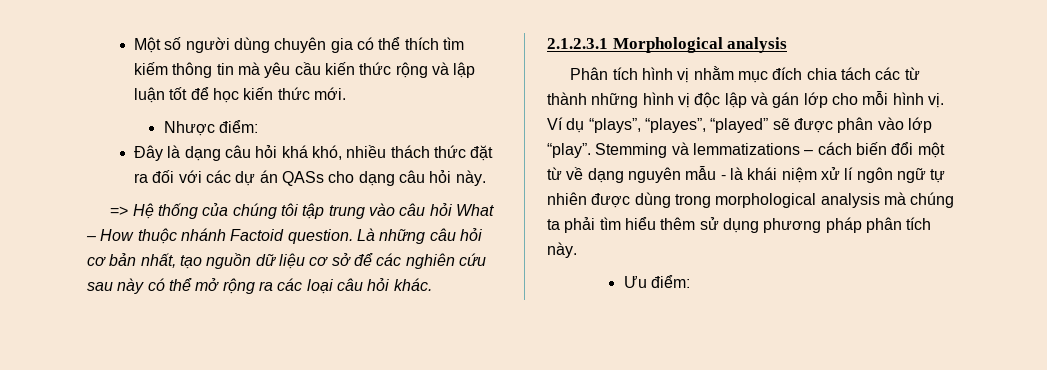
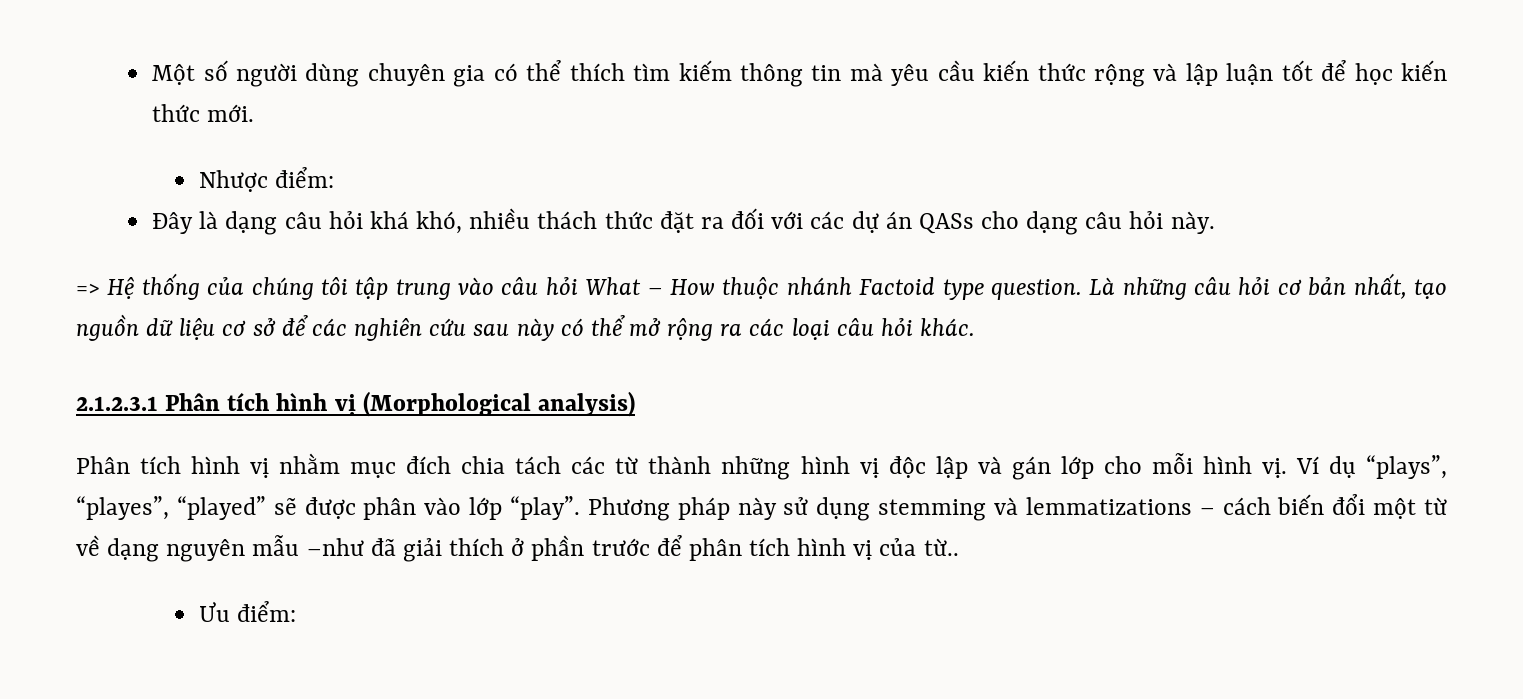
- => Hệ thống của chúng tôi tập trung vào câu hỏi What – How thuộc nhánh Factoid question.
+ => Hệ thống của chúng tôi tập trung vào câu hỏi What – How thuộc nhánh Factoid type question.
- 2.1.2.3.1 Morphological analysis
+ 2.1.2.3.1 Phân tích hình vị (Morphological analysis)
- Stemming và lemmatizations – cách biến đổi một từ về dạng nguyên mẫu - là khái niệm xử lí ngôn ngữ tự nhiên được dùng trong morphological analysis mà chúng ta phải tìm hiểu thêm sử dụng phương pháp phân tích này.
+ Phương pháp này sử dụng stemming và lemmatizations – cách biến đổi một từ về dạng nguyên mẫu –như đã giải thích ở phần trước để phân tích hình vị của từ..

